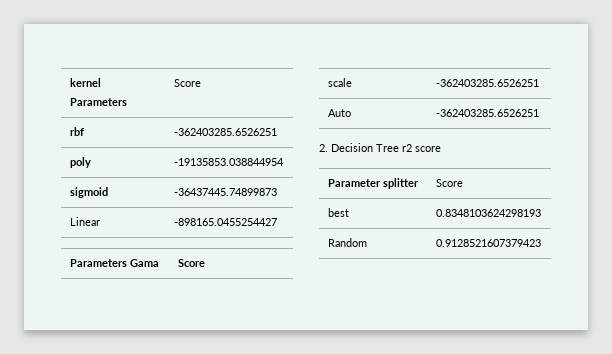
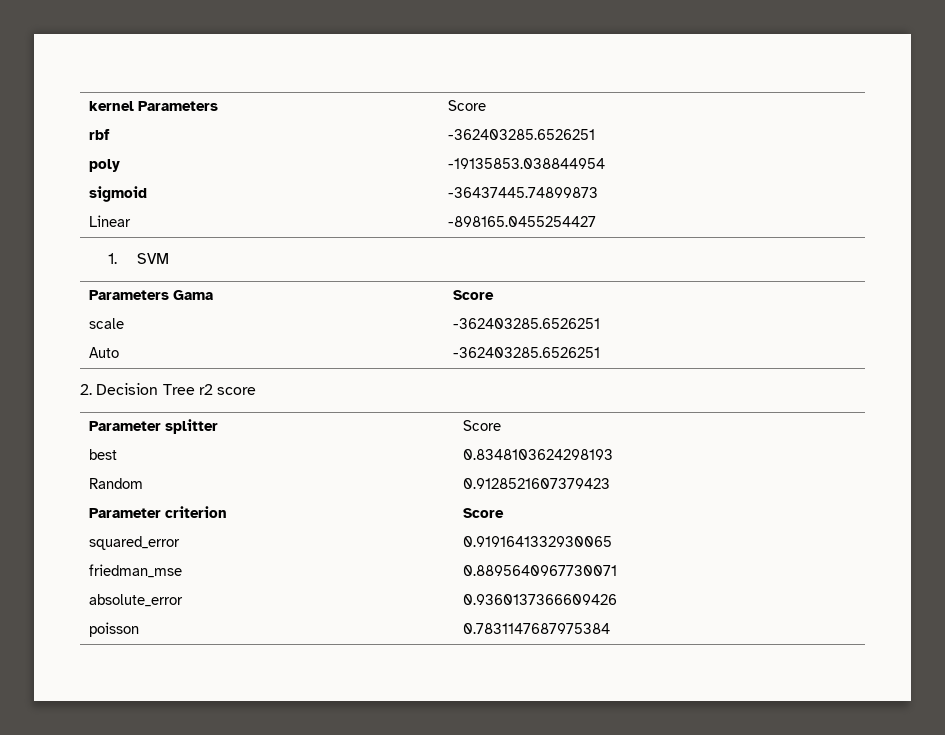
+ 1. SVM
+ Parameter criterion | Score
+ squared_error | 0.9191641332930065
+ friedman_mse | 0.8895640967730071
+ absolute_error | 0.9360137366609426
+ poisson | 0.7831147687975384

